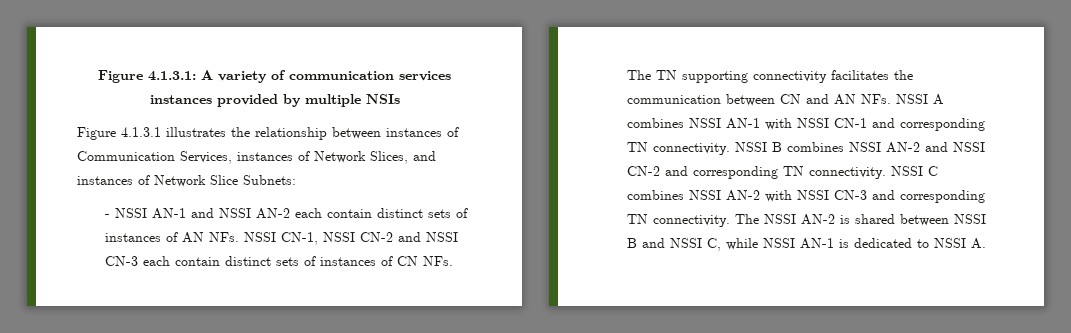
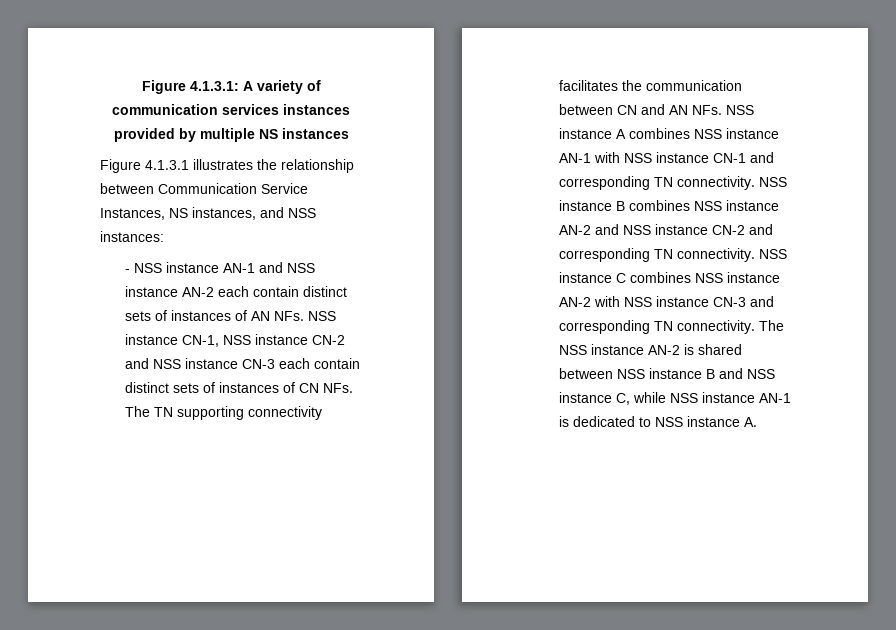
- Figure 4.1.3.1: A variety of communication services instances provided by multiple NSIs
+ Figure 4.1.3.1: A variety of communication services instances provided by multiple NS instances
- Figure 4.1.3.1 illustrates the relationship between instances of Communication Services, instances of Network Slices, and instances of Network Slice Subnets:
- - NSSI AN-1 and NSSI AN-2 each contain distinct sets of instances of AN NFs. NSSI CN-1, NSSI CN-2 and NSSI CN-3 each contain distinct sets of instances of CN NFs. The TN supporting connectivity facilitates the communication between CN and AN NFs. NSSI A combines NSSI AN-1 with NSSI CN-1 and corresponding TN connectivity.
+ Figure 4.1.3.1 illustrates the relationship between Communication Service Instances, NS instances, and NSS instances:
+ - NSS instance AN-1 and NSS instance AN-2 each contain distinct sets of instances of AN NFs. NSS instance CN-1, NSS instance CN-2 and NSS instance CN-3 each contain distinct sets of instances of CN NFs. The TN supporting connectivity facilitates the communication between CN and AN NFs. NSS instance A combines NSS instance AN-1 with NSS instance CN-1 and corresponding TN connectivity.
- NSSI B combines NSSI AN-2 and NSSI CN-2 and corresponding TN connectivity.
+ NSS instance B combines NSS instance AN-2 and NSS instance CN-2 and corresponding TN connectivity.
- NSSI C combines NSSI AN-2 with NSSI CN-3 and corresponding TN connectivity.
+ NSS instance C combines NSS instance AN-2 with NSS instance CN-3 and corresponding TN connectivity.
- The NSSI AN-2 is shared between NSSI B and NSSI C, while NSSI AN-1 is dedicated to NSSI A.
+ The NSS instance AN-2 is shared between NSS instance B and NSS instance C, while NSS instance AN-1 is dedicated to NSS instance A.

